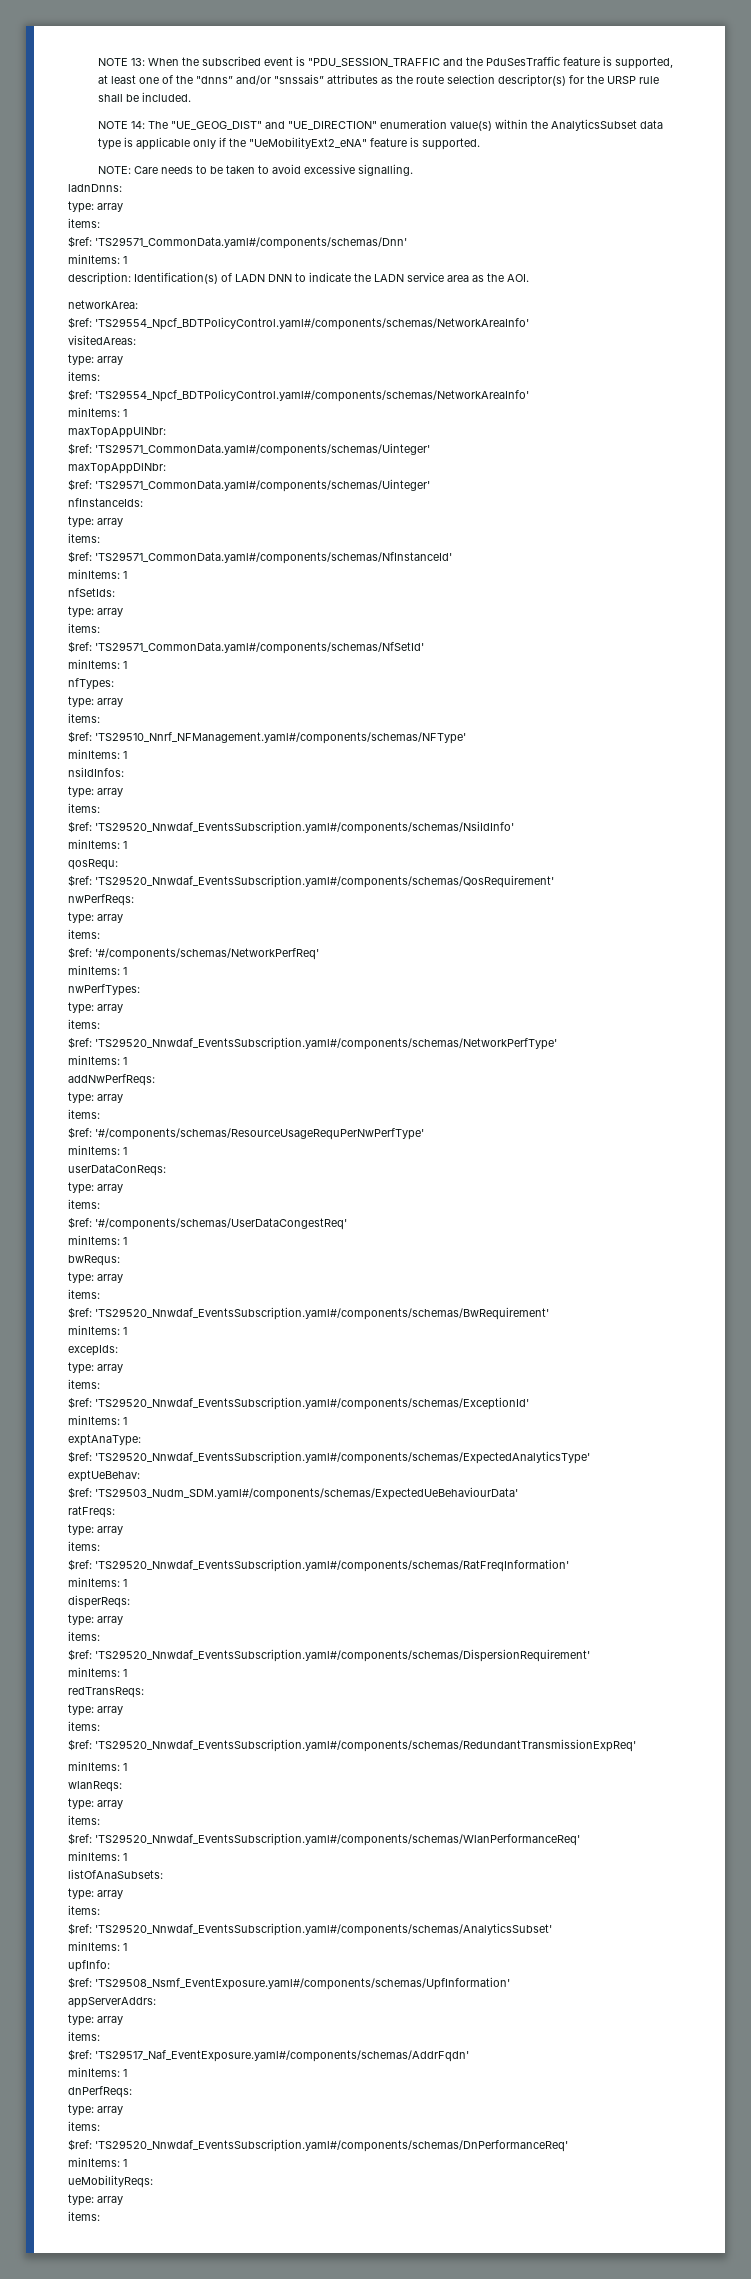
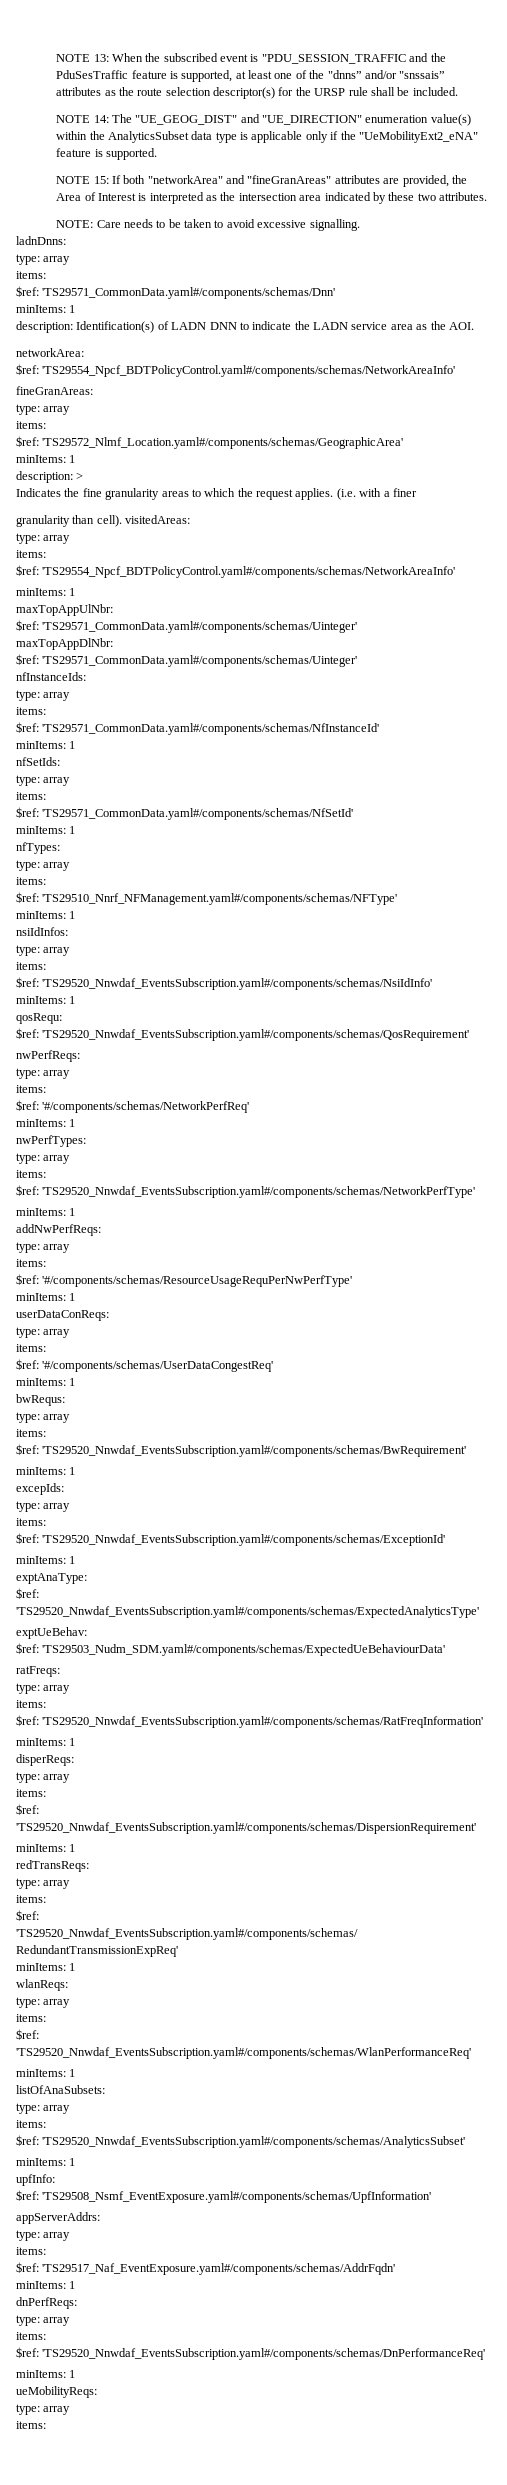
+ NOTE 15: If both "networkArea" and "fineGranAreas" attributes are provided, the Area of Interest is interpreted as the intersection area indicated by these two attributes.
- visitedAreas:
+ fineGranAreas:
+ type: array
+ items:
+ $ref: 'TS29572_Nlmf_Location.yaml#/components/schemas/GeographicArea'
+ minItems: 1
+ description: >
+ Indicates the fine granularity areas to which the request applies. (i.e. with a finer
+ granularity than cell). visitedAreas:

